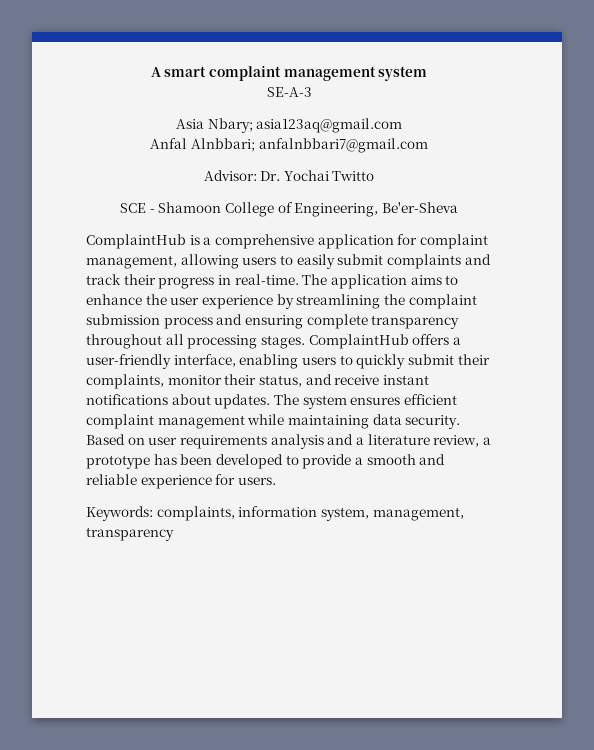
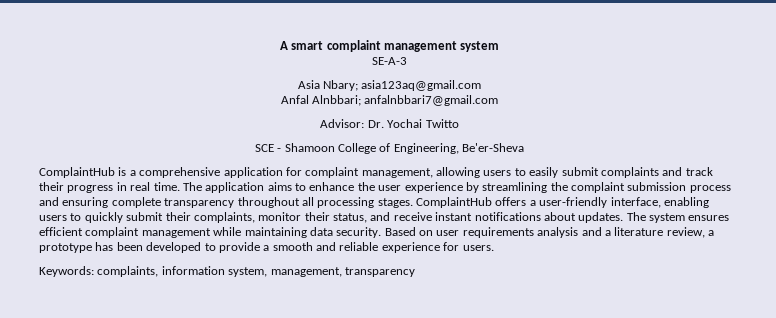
- ComplaintHub is a comprehensive application for complaint management, allowing users to easily submit complaints and track their progress in real-time.
+ ComplaintHub is a comprehensive application for complaint management, allowing users to easily submit complaints and track their progress in real time.

